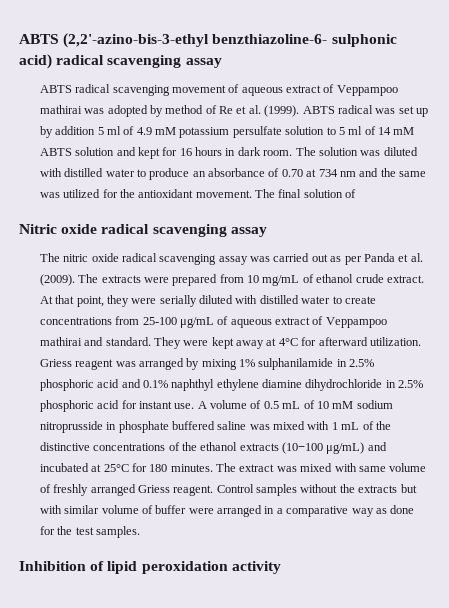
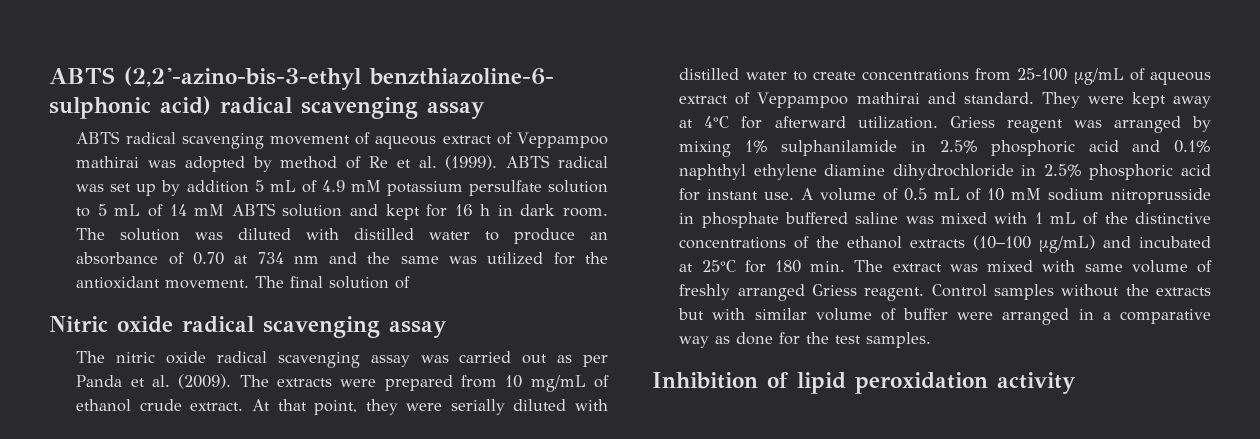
- ABTS radical was set up by addition 5 ml of 4.9 mM potassium persulfate solution to 5 ml of 14 mM ABTS solution and kept for 16 hours in dark room.
+ ABTS radical was set up by addition 5 mL of 4.9 mM potassium persulfate solution to 5 mL of 14 mM ABTS solution and kept for 16 h in dark room.
- A volume of 0.5 mL of 10 mM sodium nitroprusside in phosphate buffered saline was mixed with 1 mL of the distinctive concentrations of the ethanol extracts (10−100 μg/mL) and incubated at 25°C for 180 minutes. The extract was mixed with same volume of freshly arranged Griess reagent.
+ A volume of 0.5 mL of 10 mM sodium nitroprusside in phosphate buffered saline was mixed with 1 mL of the distinctive concentrations of the ethanol extracts (10−100 μg/mL) and incubated at 25°C for 180 min. The extract was mixed with same volume of freshly arranged Griess reagent.

